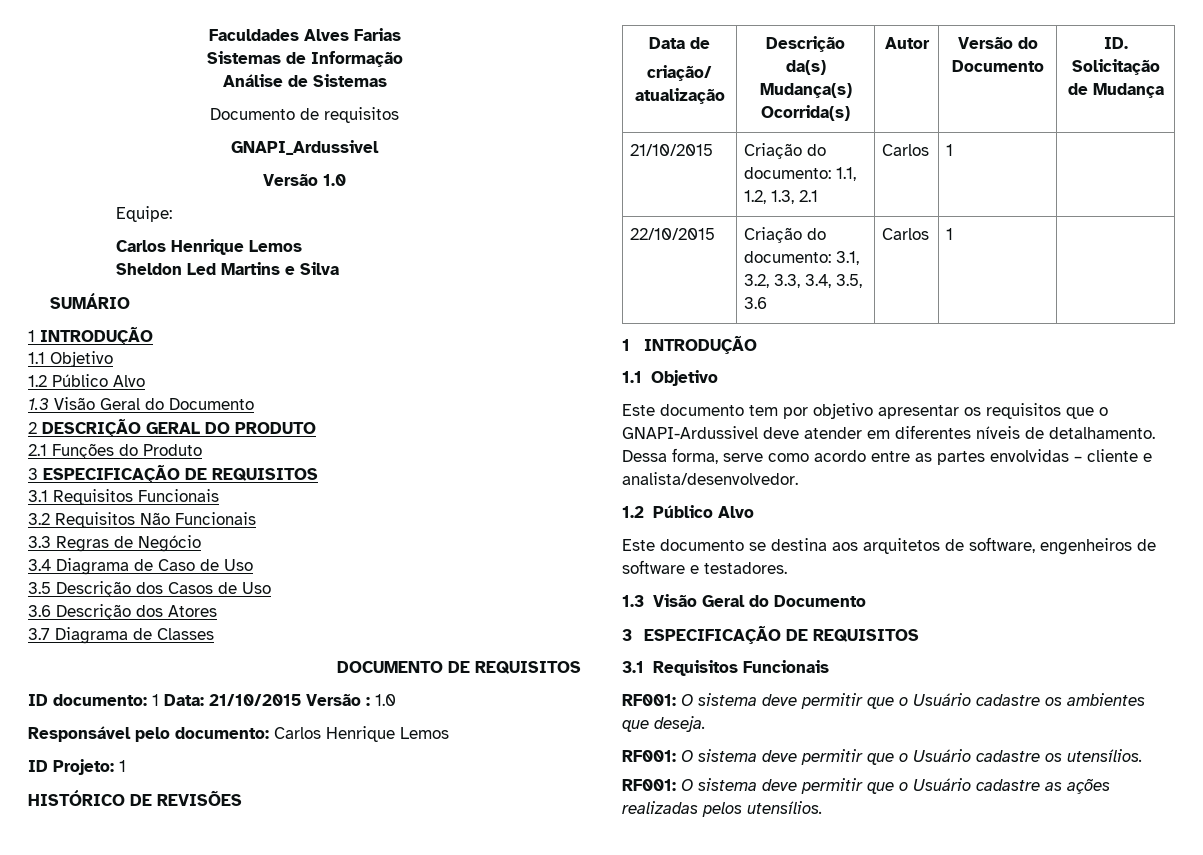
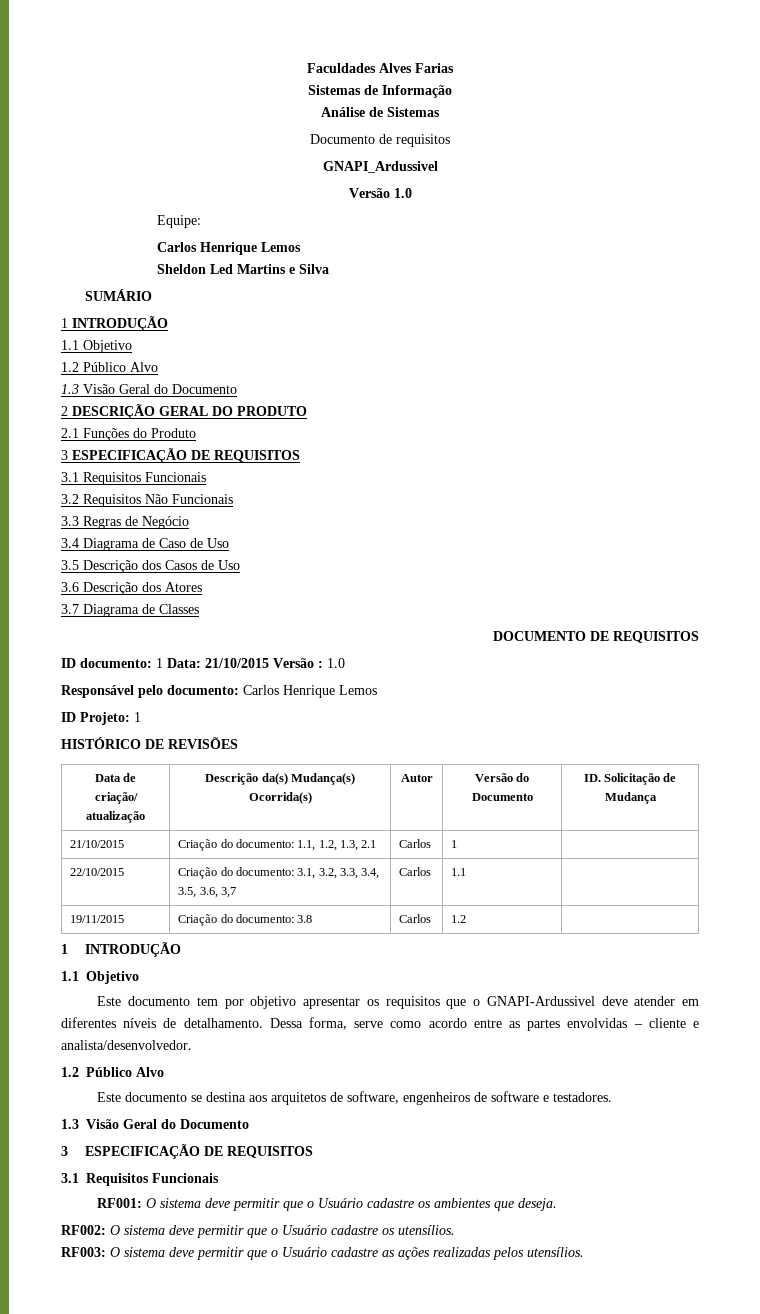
- 22/10/2015 | Criação do documento: 3.1, 3.2, 3.3, 3.4, 3.5, 3.6 | Carlos | 1 |
+ 22/10/2015 | Criação do documento: 3.1, 3.2, 3.3, 3.4, 3.5, 3.6, 3,7 | Carlos | 1.1 |
+ 19/11/2015 | Criação do documento: 3.8 | Carlos | 1.2 |
- RF001: O sistema deve permitir que o Usuário cadastre os utensílios.
+ RF002: O sistema deve permitir que o Usuário cadastre os utensílios.
- RF001: O sistema deve permitir que o Usuário cadastre as ações realizadas pelos utensílios.
+ RF003: O sistema deve permitir que o Usuário cadastre as ações realizadas pelos utensílios.

